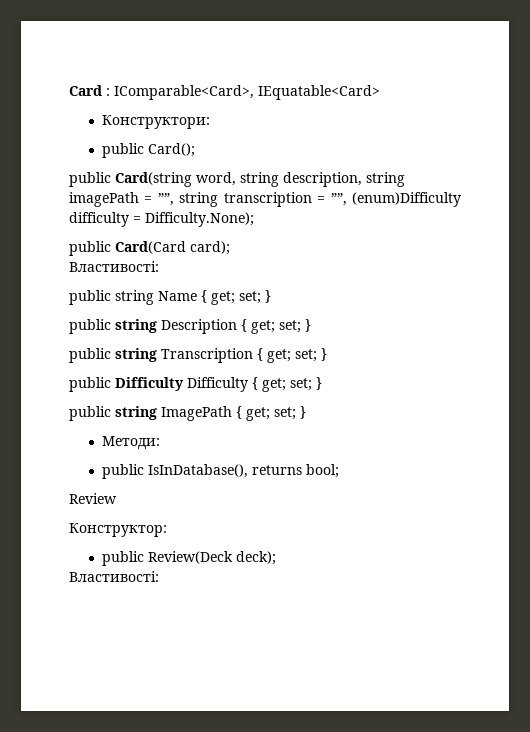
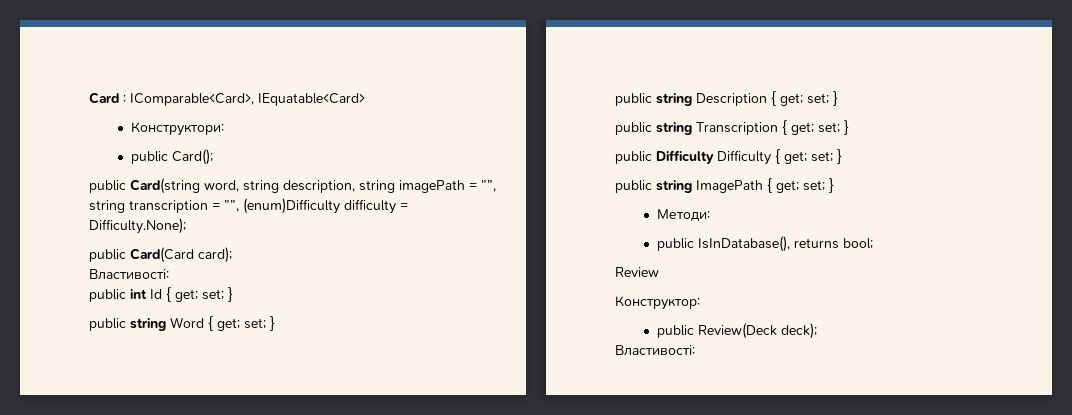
- public string Name { get; set; }
+ public int Id { get; set; }
+ public string Word { get; set; }

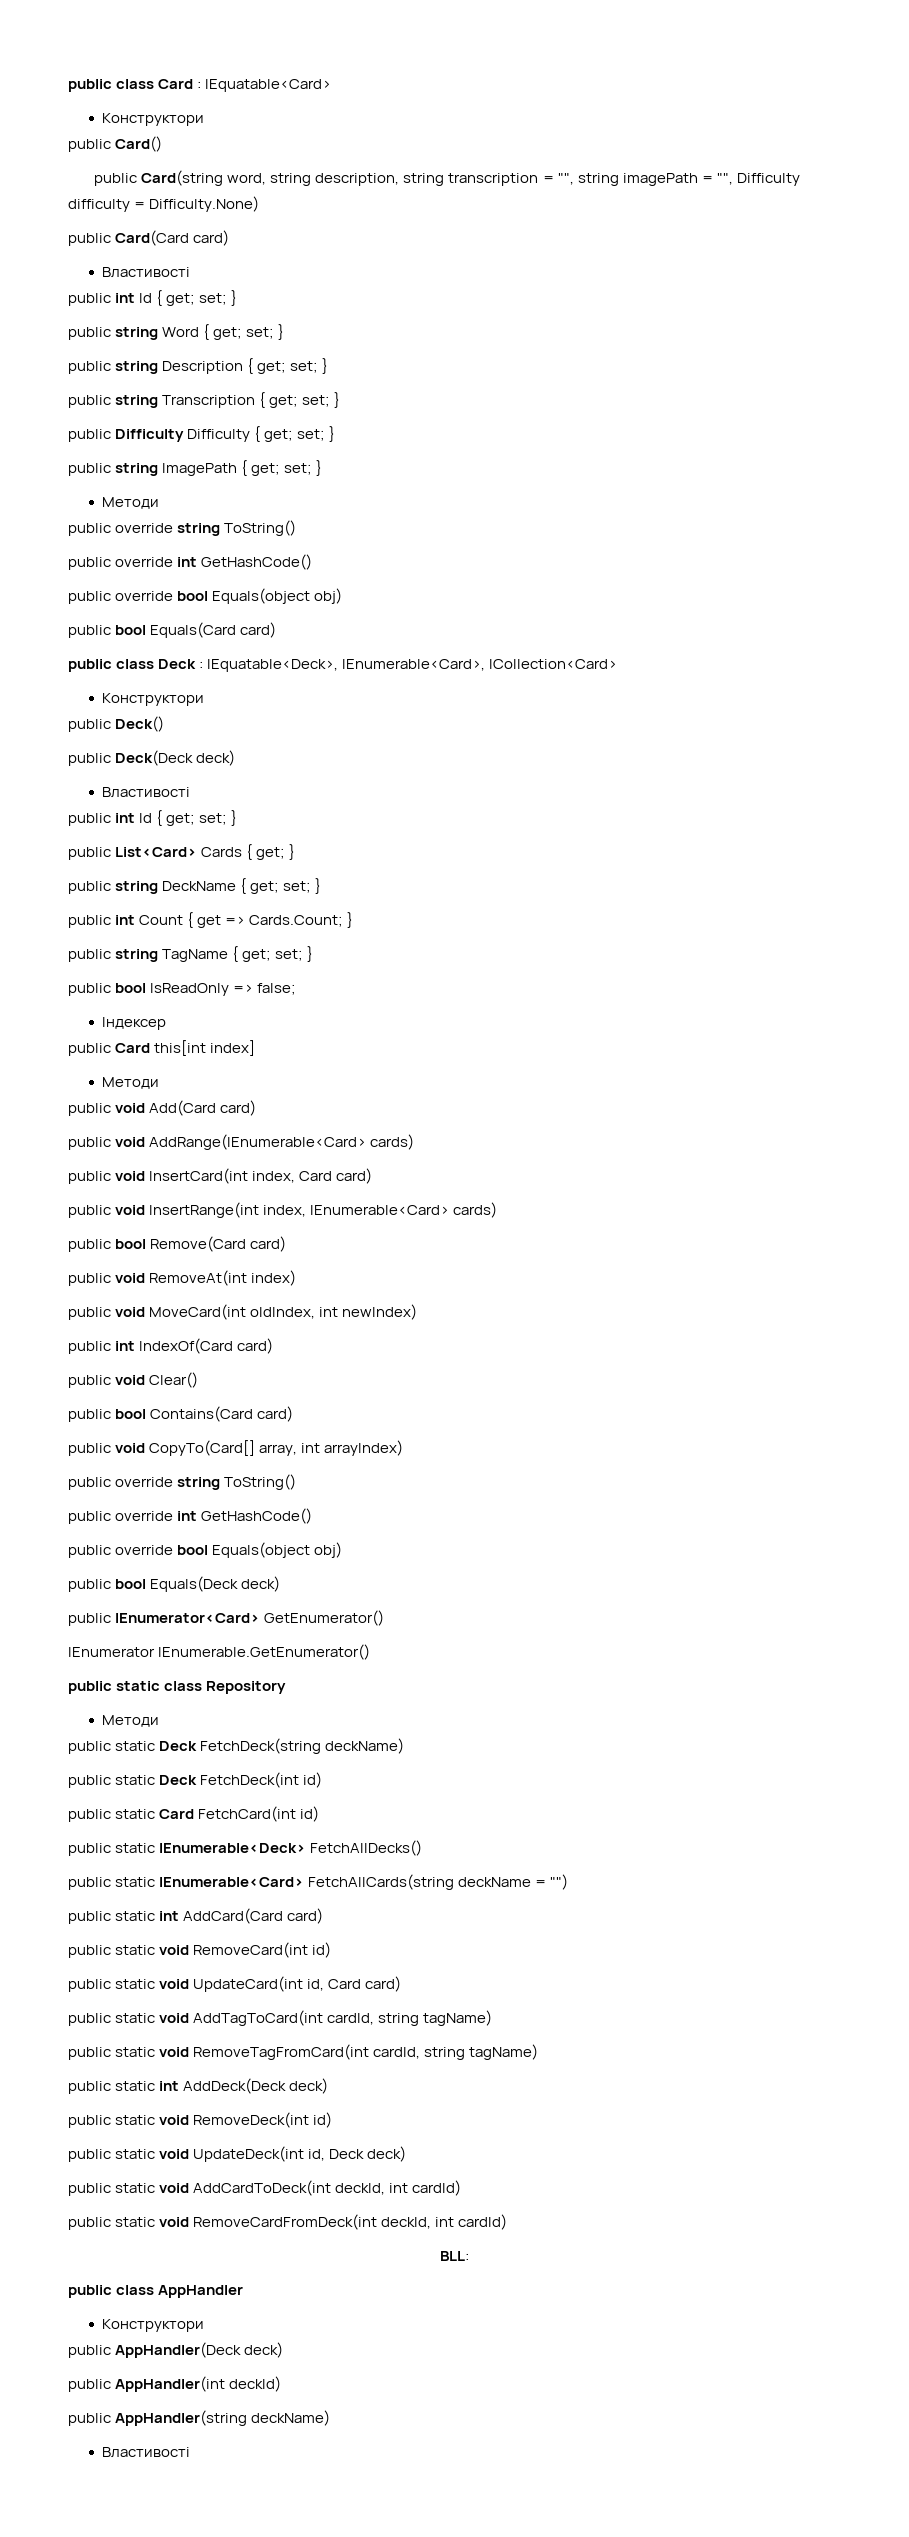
- Card : IComparable<Card>, IEquatable<Card>
- Конструктори:
- public Card();
+ public class Card : IEquatable<Card>
+ Конструктори
+ public Card()
- public Card(string word, string description, string imagePath = ””, string transcription = ””, (enum)Difficulty difficulty = Difficulty.None);
+ public Card(string word, string description, string transcription = "", string imagePath = "", Difficulty difficulty = Difficulty.None)
- public Card(Card card);
- Властивості:
+ public Card(Card card)
+ Властивості
  public string ImagePath { get; set; }
- Методи:
- public IsInDatabase(), returns bool;
- Review
- Конструктор:
- public Review(Deck deck);
- Властивості:
+ Методи
+ public override string ToString()
+ public override int GetHashCode()
+ public override bool Equals(object obj)
+ public bool Equals(Card card)
+ public class Deck : IEquatable<Deck>, IEnumerable<Card>, ICollection<Card>
+ Конструктори
+ public Deck()
+ public Deck(Deck deck)
+ Властивості
+ public int Id { get; set; }
+ public List<Card> Cards { get; }
+ public string DeckName { get; set; }
+ public int Count { get => Cards.Count; }
+ public string TagName { get; set; }
+ public bool IsReadOnly => false;
+ Індексер
+ public Card this[int index]
+ Методи
+ public void Add(Card card)
+ public void AddRange(IEnumerable<Card> cards)
+ public void InsertCard(int index, Card card)
+ public void InsertRange(int index, IEnumerable<Card> cards)
+ public bool Remove(Card card)
+ public void RemoveAt(int index)
+ public void MoveCard(int oldIndex, int newIndex)
+ public int IndexOf(Card card)
+ public void Clear()
+ public bool Contains(Card card)
+ public void CopyTo(Card[] array, int arrayIndex)
+ public override string ToString()
+ public override int GetHashCode()
+ public override bool Equals(object obj)
+ public bool Equals(Deck deck)
+ public IEnumerator<Card> GetEnumerator()
+ IEnumerator IEnumerable.GetEnumerator()
+ public static class Repository
+ Методи
+ public static Deck FetchDeck(string deckName)
+ public static Deck FetchDeck(int id)
+ public static Card FetchCard(int id)
+ public static IEnumerable<Deck> FetchAllDecks()
+ public static IEnumerable<Card> FetchAllCards(string deckName = "")
+ public static int AddCard(Card card)
+ public static void RemoveCard(int id)
+ public static void UpdateCard(int id, Card card)
+ public static void AddTagToCard(int cardId, string tagName)
+ public static void RemoveTagFromCard(int cardId, string tagName)
+ public static int AddDeck(Deck deck)
+ public static void RemoveDeck(int id)
+ public static void UpdateDeck(int id, Deck deck)
+ public static void AddCardToDeck(int deckId, int cardId)
+ public static void RemoveCardFromDeck(int deckId, int cardId)
+ BLL:
+ public class AppHandler
+ Конструктори
+ public AppHandler(Deck deck)
+ public AppHandler(int deckId)
+ public AppHandler(string deckName)
+ Властивості

